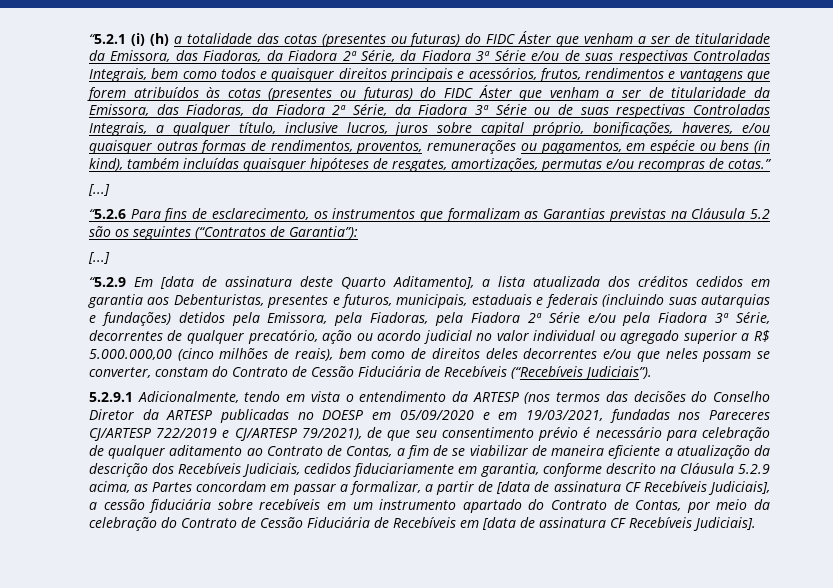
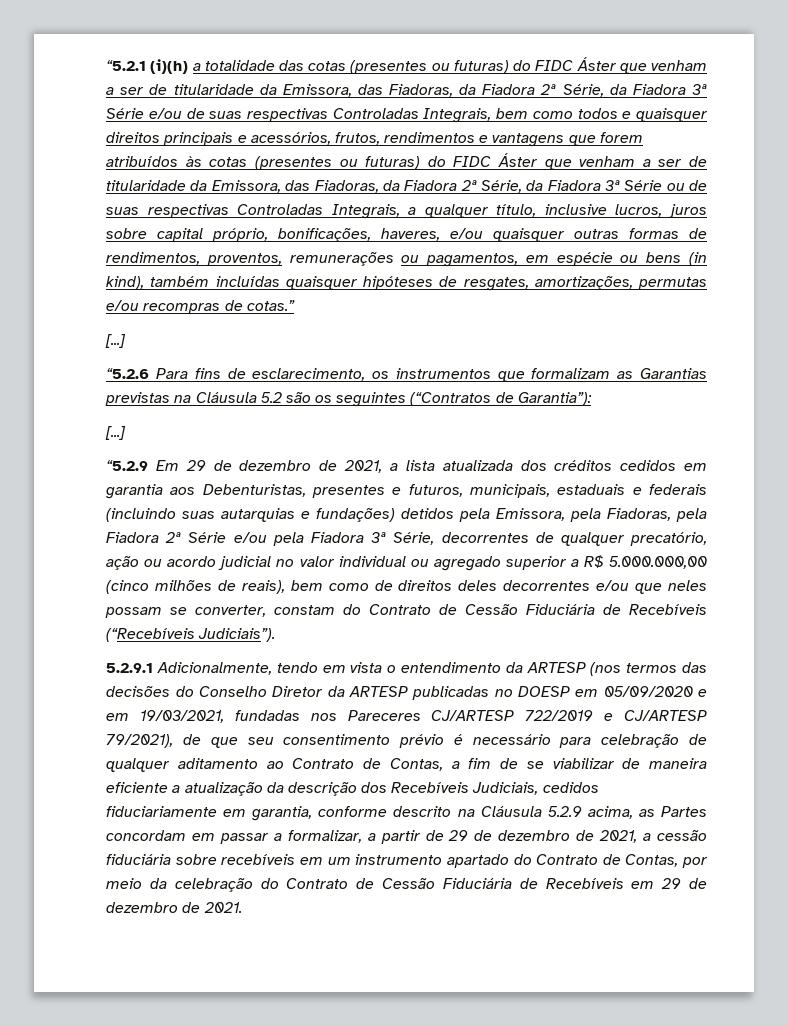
- “5.2.1 (i) (h) a totalidade das cotas (presentes ou futuras) do FIDC Áster que venham a ser de titularidade da Emissora, das Fiadoras, da Fiadora 2ª Série, da Fiadora 3ª Série e/ou de suas respectivas Controladas Integrais, bem como todos e quaisquer direitos principais e acessórios, frutos, rendimentos e vantagens que forem atribuídos às cotas (presentes ou futuras) do FIDC Áster que venham a ser de titularidade da Emissora, das Fiadoras, da Fiadora 2ª Série, da Fiadora 3ª Série ou de suas respectivas Controladas Integrais, a qualquer título, inclusive lucros, juros sobre capital próprio, bonificações, haveres, e/ou quaisquer outras formas de rendimentos, proventos, remunerações ou pagamentos, em espécie ou bens (in kind), também incluídas quaisquer hipóteses de resgates, amortizações, permutas e/ou recompras de cotas.”
+ “5.2.1 (i)(h) a totalidade das cotas (presentes ou futuras) do FIDC Áster que venham a ser de titularidade da Emissora, das Fiadoras, da Fiadora 2ª Série, da Fiadora 3ª Série e/ou de suas respectivas Controladas Integrais, bem como todos e quaisquer direitos principais e acessórios, frutos, rendimentos e vantagens que forem atribuídos às cotas (presentes ou futuras) do FIDC Áster que venham a ser de titularidade da Emissora, das Fiadoras, da Fiadora 2ª Série, da Fiadora 3ª Série ou de suas respectivas Controladas Integrais, a qualquer título, inclusive lucros, juros sobre capital próprio, bonificações, haveres, e/ou quaisquer outras formas de rendimentos, proventos, remunerações ou pagamentos, em espécie ou bens (in kind), também incluídas quaisquer hipóteses de resgates, amortizações, permutas e/ou recompras de cotas.”
- “5.2.9 Em [data de assinatura deste Quarto Aditamento], a lista atualizada dos créditos cedidos em garantia aos Debenturistas, presentes e futuros, municipais, estaduais e federais (incluindo suas autarquias e fundações) detidos pela Emissora, pela Fiadoras, pela Fiadora 2ª Série e/ou pela Fiadora 3ª Série, decorrentes de qualquer precatório, ação ou acordo judicial no valor individual ou agregado superior a R$ 5.000.000,00 (cinco milhões de reais), bem como de direitos deles decorrentes e/ou que neles possam se converter, constam do Contrato de Cessão Fiduciária de Recebíveis (“Recebíveis Judiciais”).
+ “5.2.9 Em 29 de dezembro de 2021, a lista atualizada dos créditos cedidos em garantia aos Debenturistas, presentes e futuros, municipais, estaduais e federais (incluindo suas autarquias e fundações) detidos pela Emissora, pela Fiadoras, pela Fiadora 2ª Série e/ou pela Fiadora 3ª Série, decorrentes de qualquer precatório, ação ou acordo judicial no valor individual ou agregado superior a R$ 5.000.000,00 (cinco milhões de reais), bem como de direitos deles decorrentes e/ou que neles possam se converter, constam do Contrato de Cessão Fiduciária de Recebíveis (“Recebíveis Judiciais”).
- 5.2.9.1 Adicionalmente, tendo em vista o entendimento da ARTESP (nos termos das decisões do Conselho Diretor da ARTESP publicadas no DOESP em 05/09/2020 e em 19/03/2021, fundadas nos Pareceres CJ/ARTESP 722/2019 e CJ/ARTESP 79/2021), de que seu consentimento prévio é necessário para celebração de qualquer aditamento ao Contrato de Contas, a fim de se viabilizar de maneira eficiente a atualização da descrição dos Recebíveis Judiciais, cedidos fiduciariamente em garantia, conforme descrito na Cláusula 5.2.9 acima, as Partes concordam em passar a formalizar, a partir de [data de assinatura CF Recebíveis Judiciais], a cessão fiduciária sobre recebíveis em um instrumento apartado do Contrato de Contas, por meio da celebração do Contrato de Cessão Fiduciária de Recebíveis em [data de assinatura CF Recebíveis Judiciais].
+ 5.2.9.1 Adicionalmente, tendo em vista o entendimento da ARTESP (nos termos das decisões do Conselho Diretor da ARTESP publicadas no DOESP em 05/09/2020 e em 19/03/2021, fundadas nos Pareceres CJ/ARTESP 722/2019 e CJ/ARTESP 79/2021), de que seu consentimento prévio é necessário para celebração de qualquer aditamento ao Contrato de Contas, a fim de se viabilizar de maneira eficiente a atualização da descrição dos Recebíveis Judiciais, cedidos fiduciariamente em garantia, conforme descrito na Cláusula 5.2.9 acima, as Partes concordam em passar a formalizar, a partir de 29 de dezembro de 2021, a cessão fiduciária sobre recebíveis em um instrumento apartado do Contrato de Contas, por meio da celebração do Contrato de Cessão Fiduciária de Recebíveis em 29 de dezembro de 2021.

